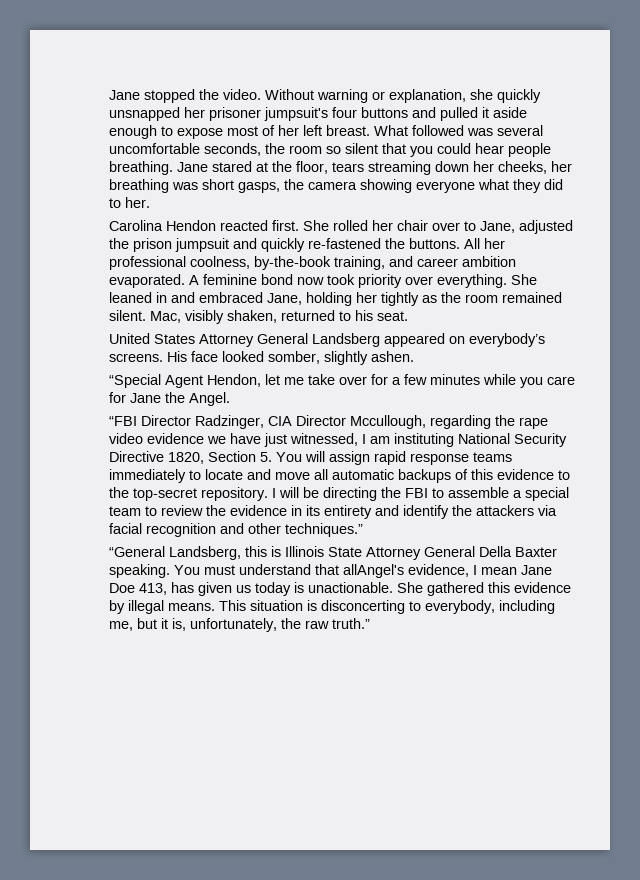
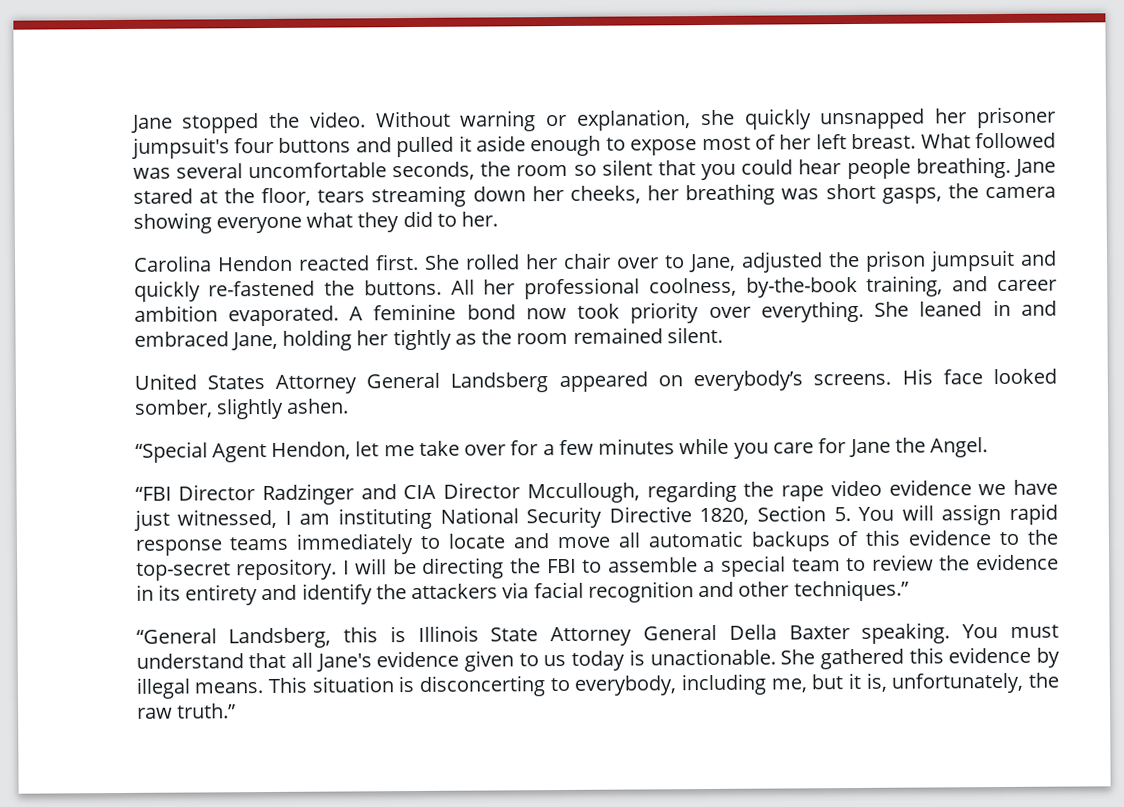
- Mac, visibly shaken, returned to his seat.
- “FBI Director Radzinger, CIA Director Mccullough, regarding the rape video evidence we have just witnessed, I am instituting National Security Directive 1820, Section 5. You will assign rapid response teams immediately to locate and move all automatic backups of this evidence to the top-secret repository.
+ “FBI Director Radzinger and CIA Director Mccullough, regarding the rape video evidence we have just witnessed, I am instituting National Security Directive 1820, Section 5. You will assign rapid response teams immediately to locate and move all automatic backups of this evidence to the top-secret repository.
- You must understand that allAngel's evidence, I mean Jane Doe 413, has given us today is unactionable.
+ You must understand that all Jane's evidence given to us today is unactionable.

